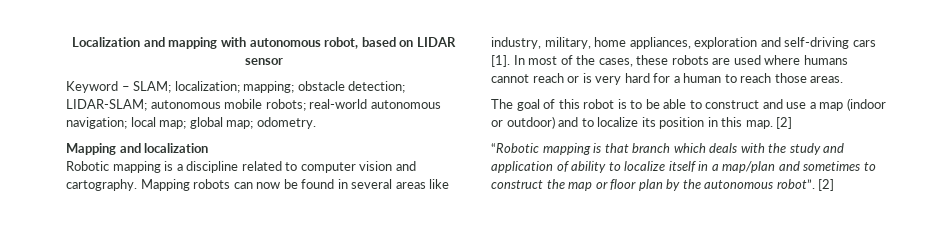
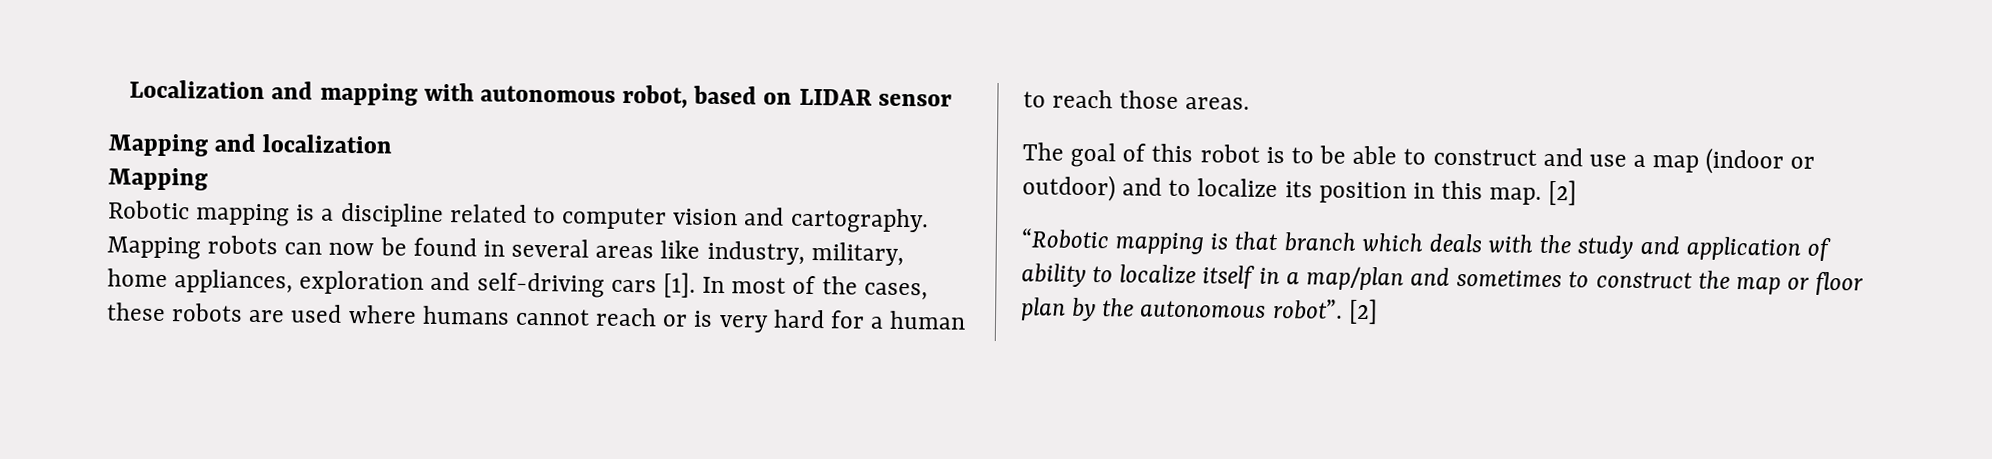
- Keyword – SLAM; localization; mapping; obstacle detection; LIDAR-SLAM; autonomous mobile robots; real-world autonomous navigation; local map; global map; odometry.
  Mapping and localization
+ Mapping

